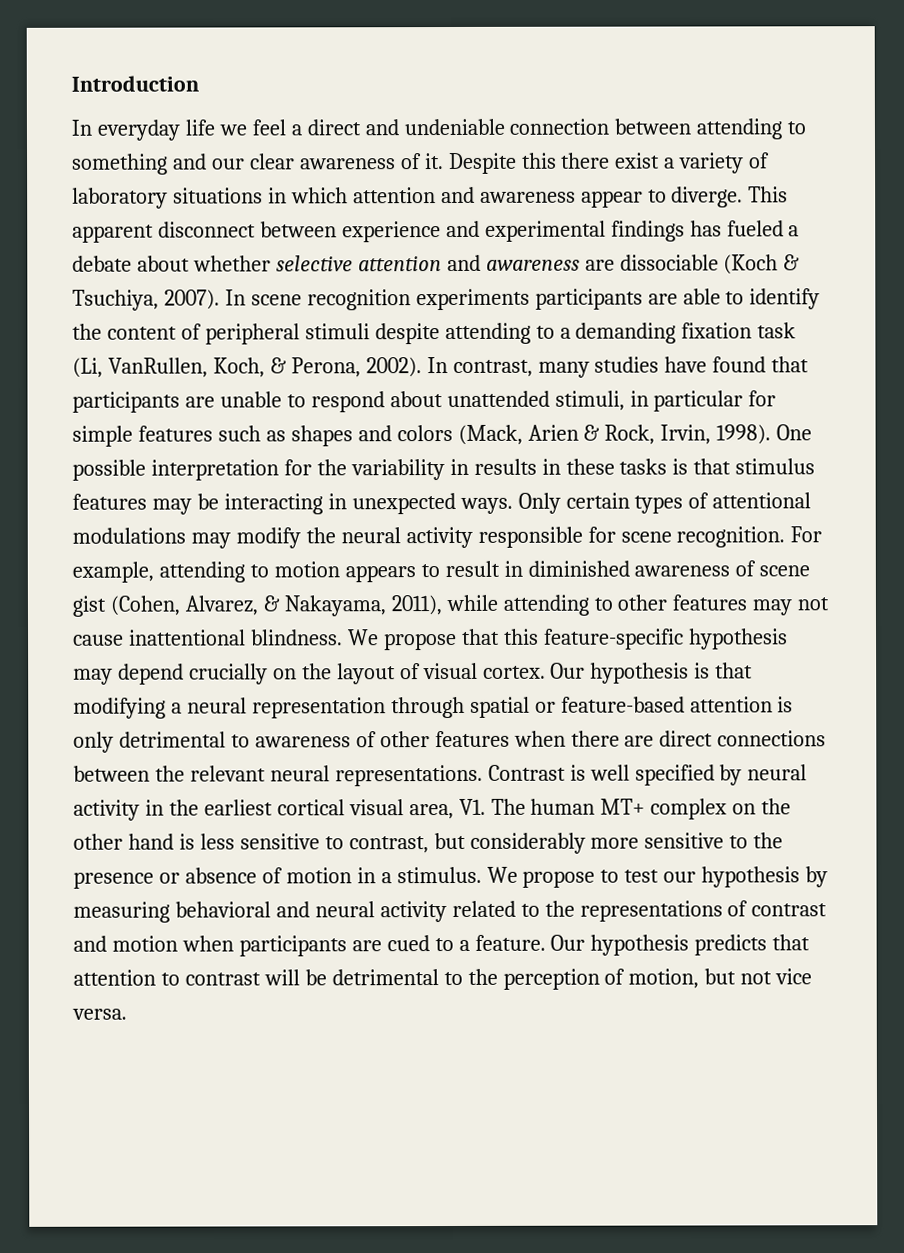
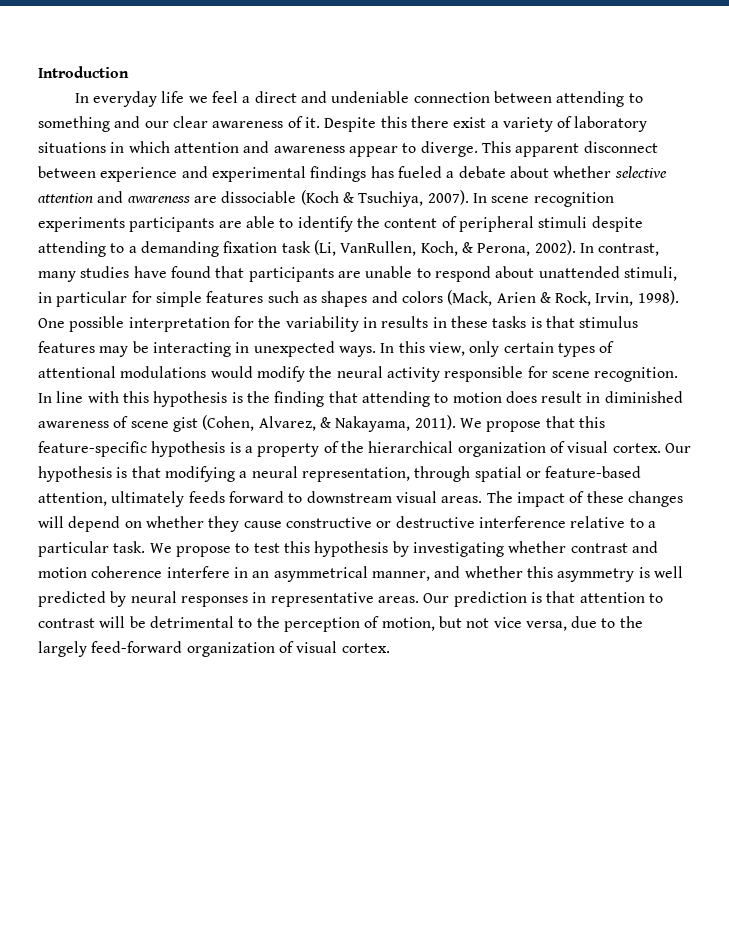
- Only certain types of attentional modulations may modify the neural activity responsible for scene recognition.
+ In this view, only certain types of attentional modulations would modify the neural activity responsible for scene recognition.
- For example, attending to motion appears to result in diminished awareness of scene gist (Cohen, Alvarez, & Nakayama, 2011), while attending to other features may not cause inattentional blindness.
+ In line with this hypothesis is the finding that attending to motion does result in diminished awareness of scene gist (Cohen, Alvarez, & Nakayama, 2011).
- We propose that this feature-specific hypothesis may depend crucially on the layout of visual cortex.
+ We propose that this feature-specific hypothesis is a property of the hierarchical organization of visual cortex.
- Our hypothesis is that modifying a neural representation through spatial or feature-based attention is only detrimental to awareness of other features when there are direct connections between the relevant neural representations. Contrast is well specified by neural activity in the earliest cortical visual area, V1. The human MT+ complex on the other hand is less sensitive to contrast, but considerably more sensitive to the presence or absence of motion in a stimulus.
+ Our hypothesis is that modifying a neural representation, through spatial or feature-based attention, ultimately feeds forward to downstream visual areas. The impact of these changes will depend on whether they cause constructive or destructive interference relative to a particular task.
- We propose to test our hypothesis by measuring behavioral and neural activity related to the representations of contrast and motion when participants are cued to a feature. Our hypothesis predicts that attention to contrast will be detrimental to the perception of motion, but not vice versa.
+ We propose to test this hypothesis by investigating whether contrast and motion coherence interfere in an asymmetrical manner, and whether this asymmetry is well predicted by neural responses in representative areas. Our prediction is that attention to contrast will be detrimental to the perception of motion, but not vice versa, due to the largely feed-forward organization of visual cortex.

